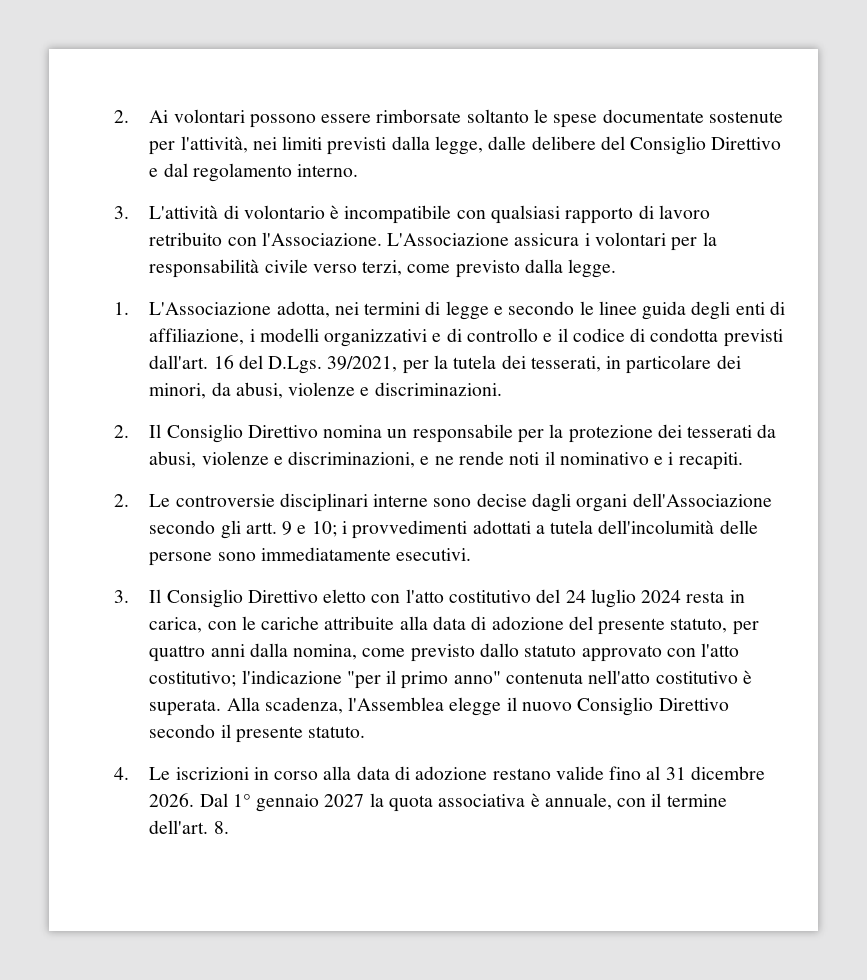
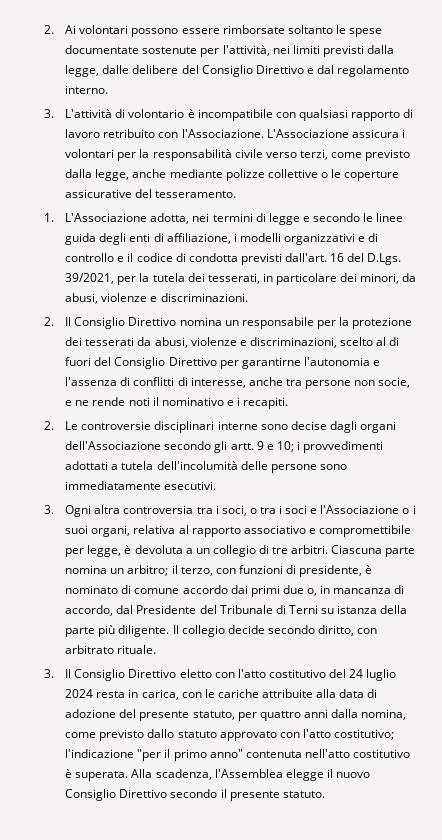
- L'Associazione assicura i volontari per la responsabilità civile verso terzi, come previsto dalla legge.
+ L'Associazione assicura i volontari per la responsabilità civile verso terzi, come previsto dalla legge, anche mediante polizze collettive o le coperture assicurative del tesseramento.
- 2. Il Consiglio Direttivo nomina un responsabile per la protezione dei tesserati da abusi, violenze e discriminazioni, e ne rende noti il nominativo e i recapiti.
+ 2. Il Consiglio Direttivo nomina un responsabile per la protezione dei tesserati da abusi, violenze e discriminazioni, scelto al di fuori del Consiglio Direttivo per garantirne l'autonomia e l'assenza di conflitti di interesse, anche tra persone non socie, e ne rende noti il nominativo e i recapiti.
+ 3. Ogni altra controversia tra i soci, o tra i soci e l'Associazione o i suoi organi, relativa al rapporto associativo e compromettibile per legge, è devoluta a un collegio di tre arbitri. Ciascuna parte nomina un arbitro; il terzo, con funzioni di presidente, è nominato di comune accordo dai primi due o, in mancanza di accordo, dal Presidente del Tribunale di Terni su istanza della parte più diligente. Il collegio decide secondo diritto, con arbitrato rituale.
- 4. Le iscrizioni in corso alla data di adozione restano valide fino al 31 dicembre 2026. Dal 1° gennaio 2027 la quota associativa è annuale, con il termine dell'art. 8.

